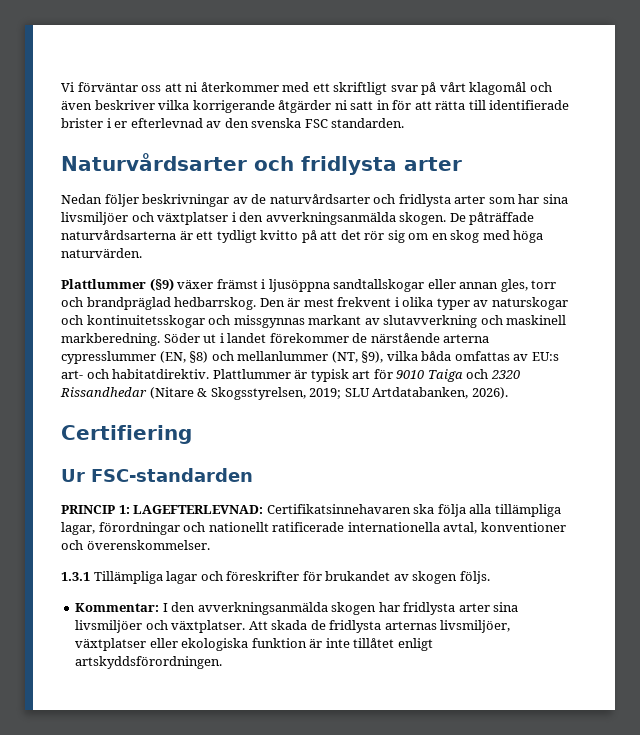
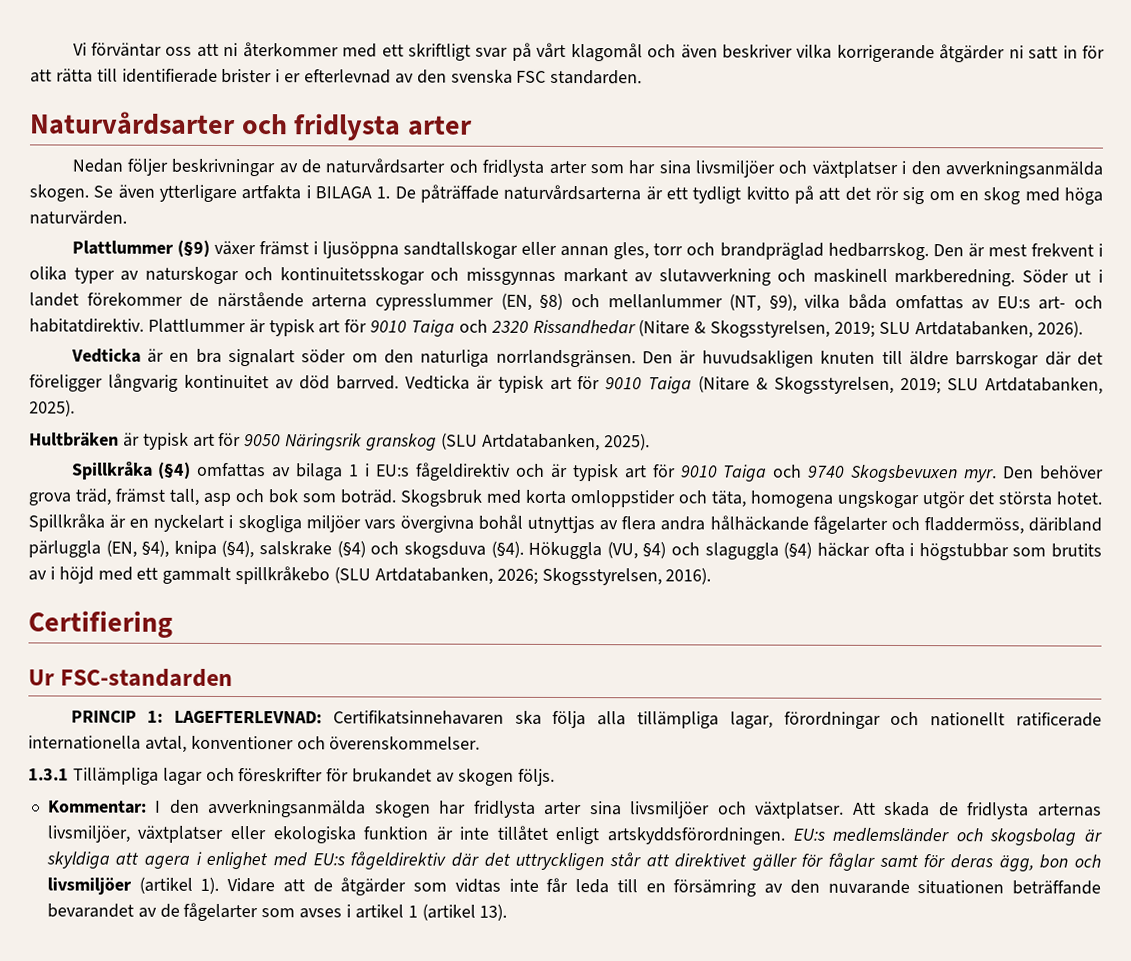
- De påträffade naturvårdsarterna är ett tydligt kvitto på att det rör sig om en skog med höga naturvärden.
+ Se även ytterligare artfakta i BILAGA 1. De påträffade naturvårdsarterna är ett tydligt kvitto på att det rör sig om en skog med höga naturvärden.
+ Vedticka är en bra signalart söder om den naturliga norrlandsgränsen. Den är huvudsakligen knuten till äldre barrskogar där det föreligger långvarig kontinuitet av död barrved. Vedticka är typisk art för 9010 Taiga (Nitare & Skogsstyrelsen, 2019; SLU Artdatabanken, 2025).
+ Hultbräken är typisk art för 9050 Näringsrik granskog (SLU Artdatabanken, 2025).
+ Spillkråka (§4) omfattas av bilaga 1 i EU:s fågeldirektiv och är typisk art för 9010 Taiga och 9740 Skogsbevuxen myr. Den behöver grova träd, främst tall, asp och bok som boträd. Skogsbruk med korta omloppstider och täta, homogena ungskogar utgör det största hotet. Spillkråka är en nyckelart i skogliga miljöer vars övergivna bohål utnyttjas av flera andra hålhäckande fågelarter och fladdermöss, däribland pärluggla (EN, §4), knipa (§4), salskrake (§4) och skogsduva (§4). Hökuggla (VU, §4) och slaguggla (§4) häckar ofta i högstubbar som brutits av i höjd med ett gammalt spillkråkebo (SLU Artdatabanken, 2026; Skogsstyrelsen, 2016).
+ EU:s medlemsländer och skogsbolag är skyldiga att agera i enlighet med EU:s fågeldirektiv där det uttryckligen står att direktivet gäller för fåglar samt för deras ägg, bon och livsmiljöer (artikel 1). Vidare att de åtgärder som vidtas inte får leda till en försämring av den nuvarande situationen beträffande bevarandet av de fågelarter som avses i artikel 1 (artikel 13).

